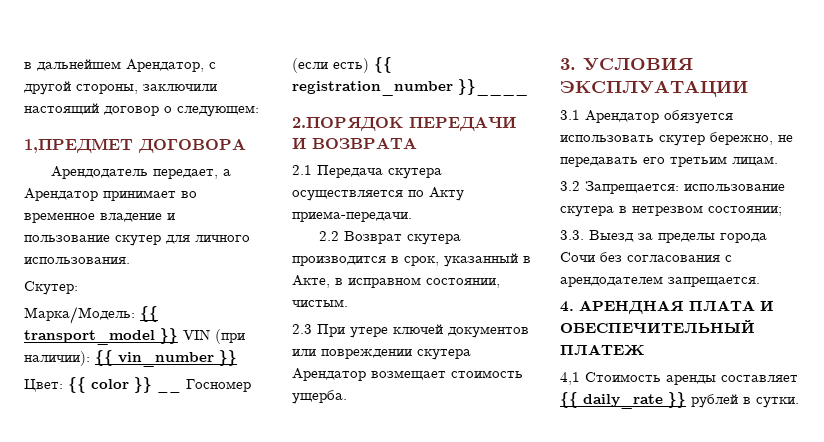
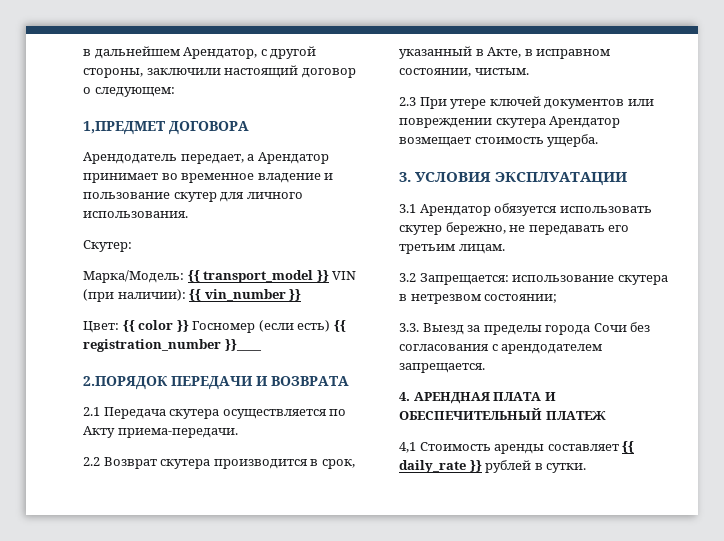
- Цвет: {{ color }} __ Госномер (если есть) {{ registration_number }}____
+ Цвет: {{ color }} Госномер (если есть) {{ registration_number }}____

